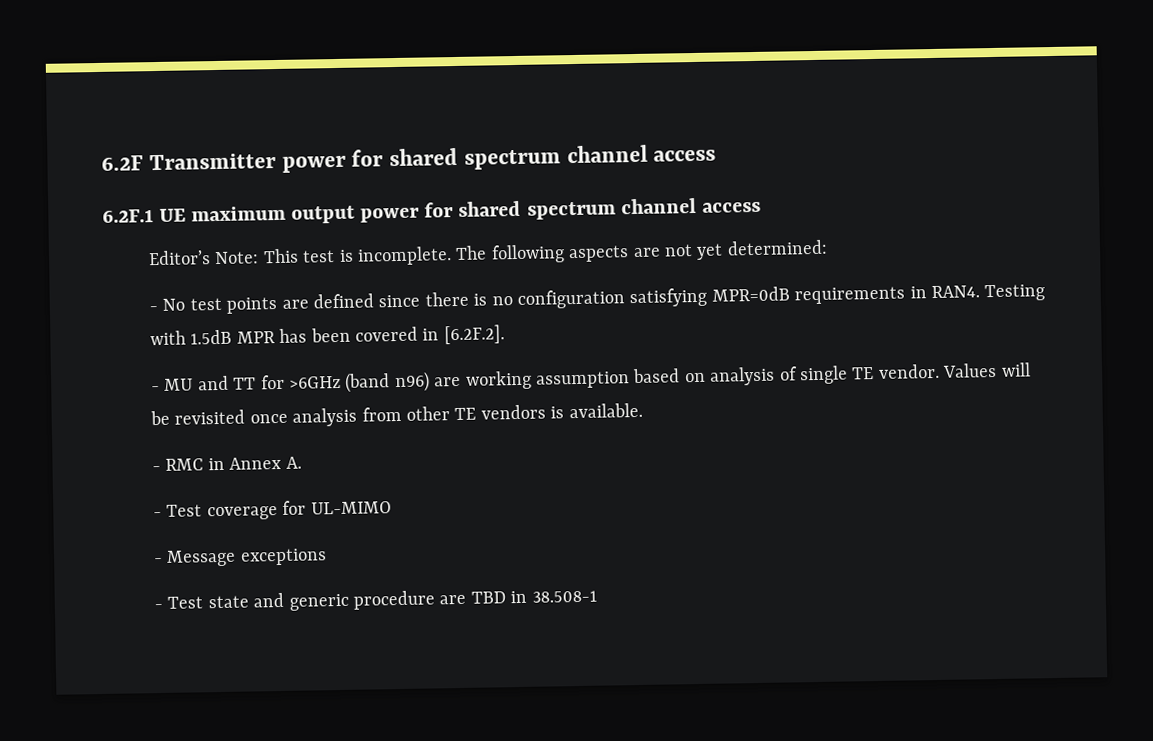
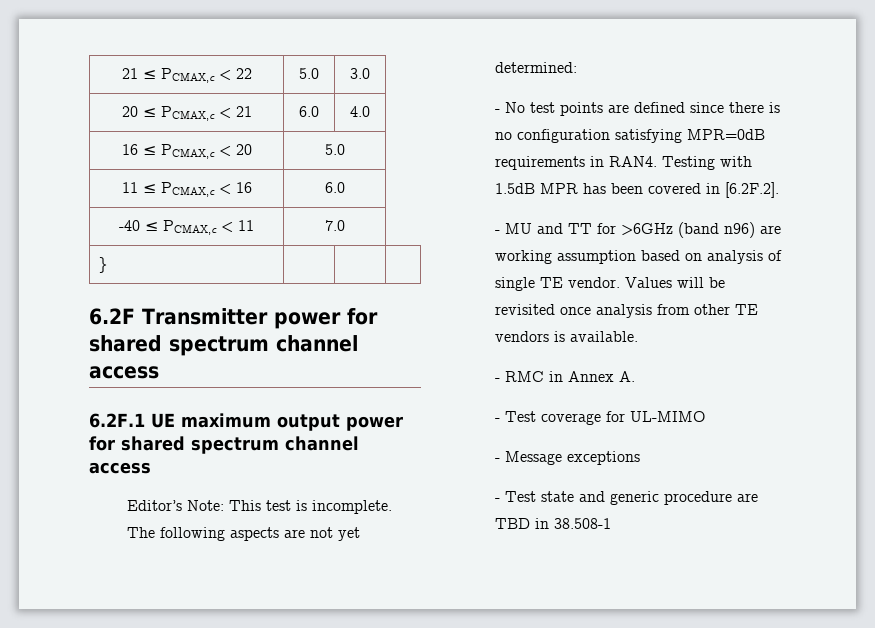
+ 21 ≤ PCMAX,c < 22 | 5.0 | 3.0
+ 20 ≤ PCMAX,c < 21 | 6.0 | 4.0
+ 16 ≤ PCMAX,c < 20 | 5.0
+ 11 ≤ PCMAX,c < 16 | 6.0
+ -40 ≤ PCMAX,c < 11 | 7.0
+ } | | |

